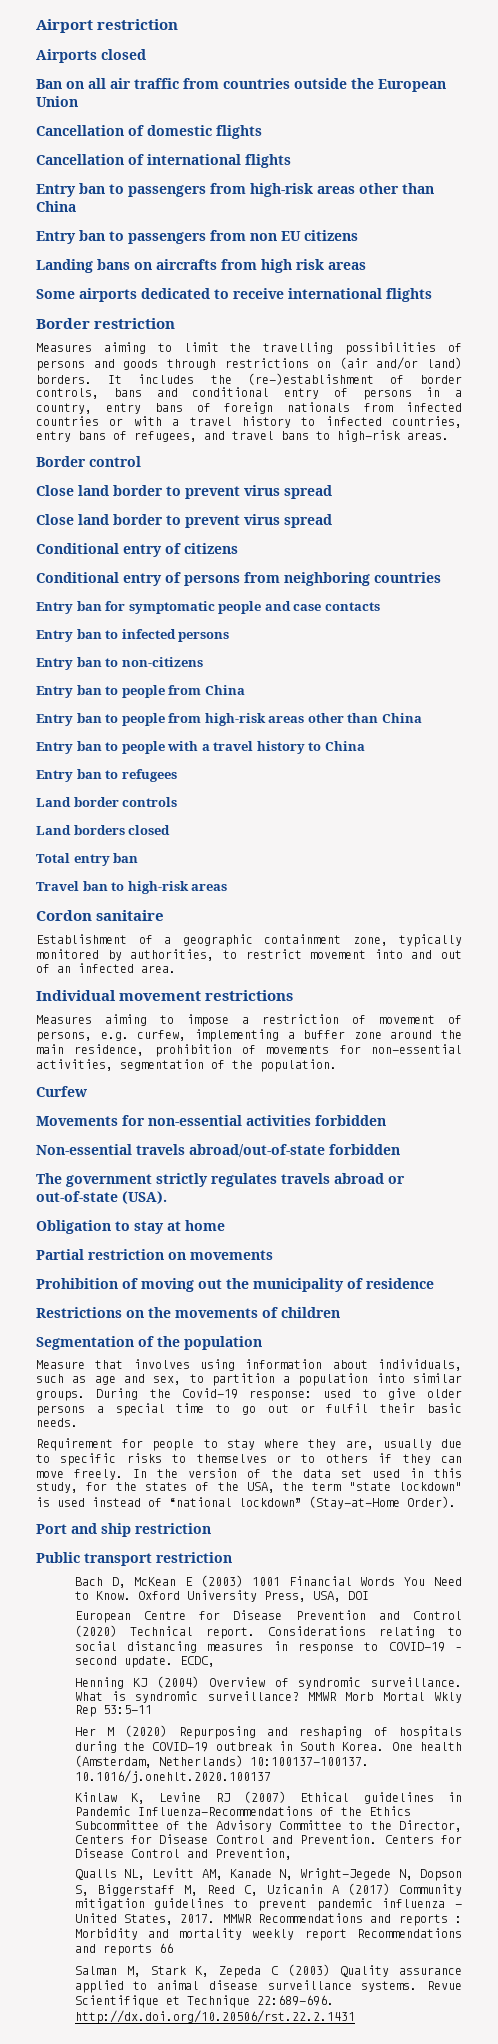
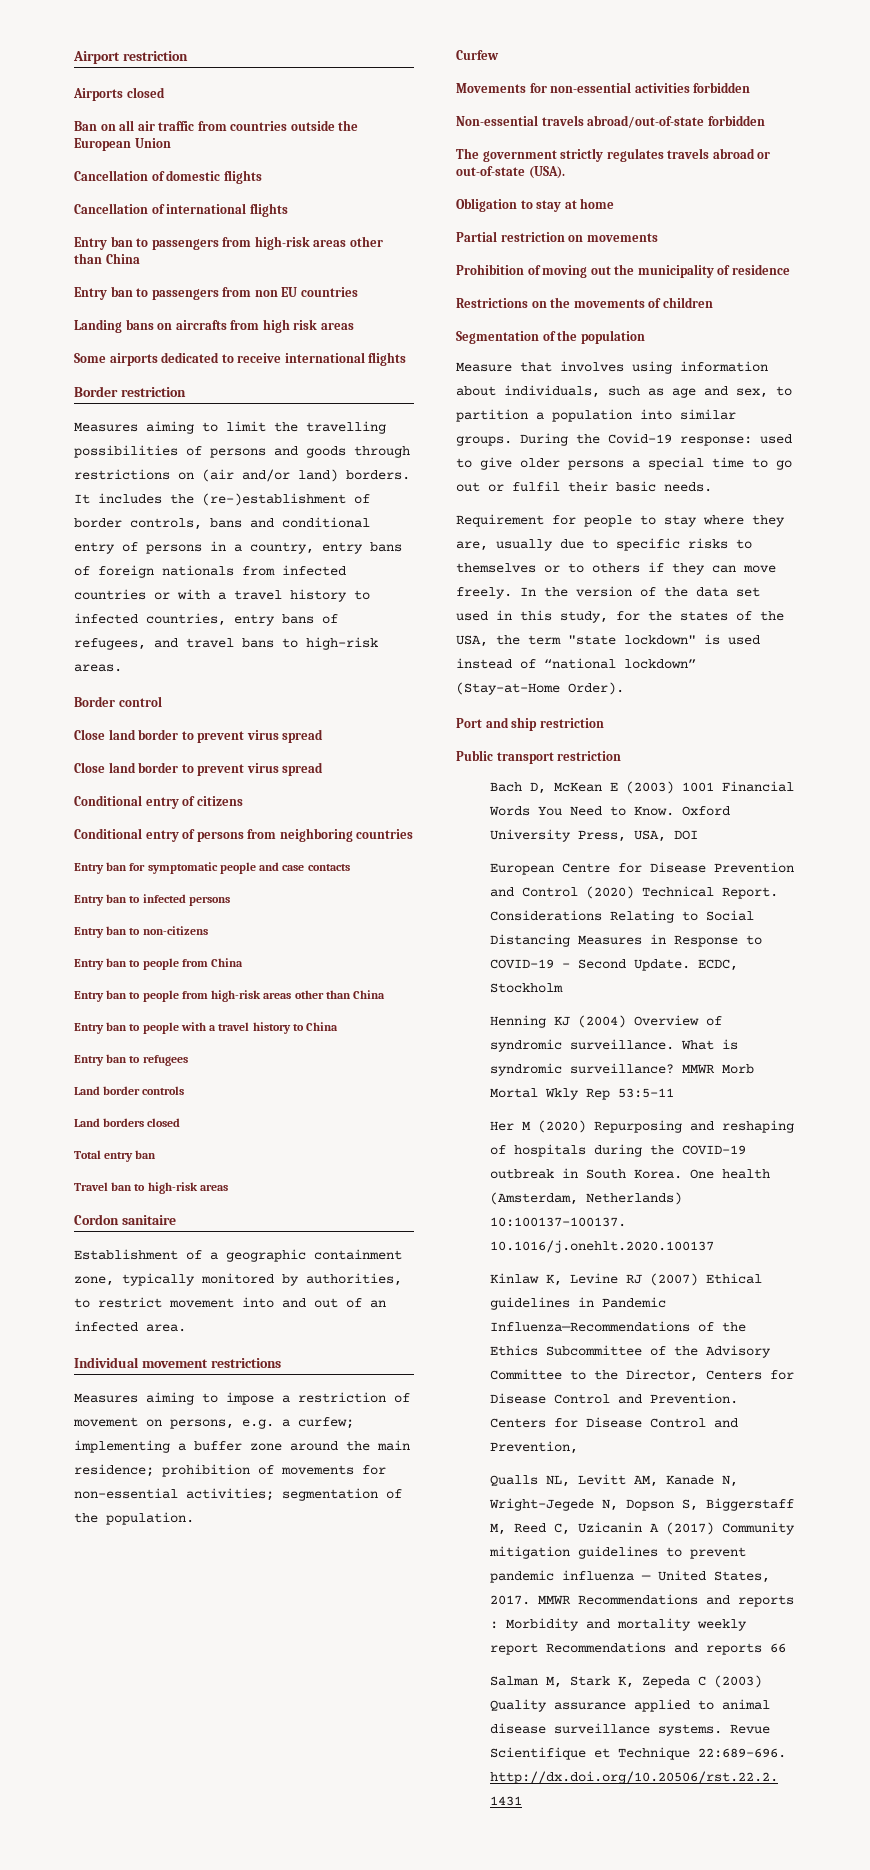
- Entry ban to passengers from non EU citizens
+ Entry ban to passengers from non EU countries
- Measures aiming to impose a restriction of movement of persons, e.g. curfew, implementing a buffer zone around the main residence, prohibition of movements for non-essential activities, segmentation of the population.
+ Measures aiming to impose a restriction of movement on persons, e.g. a curfew; implementing a buffer zone around the main residence; prohibition of movements for non-essential activities; segmentation of the population.
- European Centre for Disease Prevention and Control (2020) Technical report. Considerations relating to social distancing measures in response to COVID-19 – second update.
+ European Centre for Disease Prevention and Control (2020) Technical Report. Considerations Relating to Social Distancing Measures in Response to COVID-19 – Second Update.
- ECDC,
+ ECDC, Stockholm

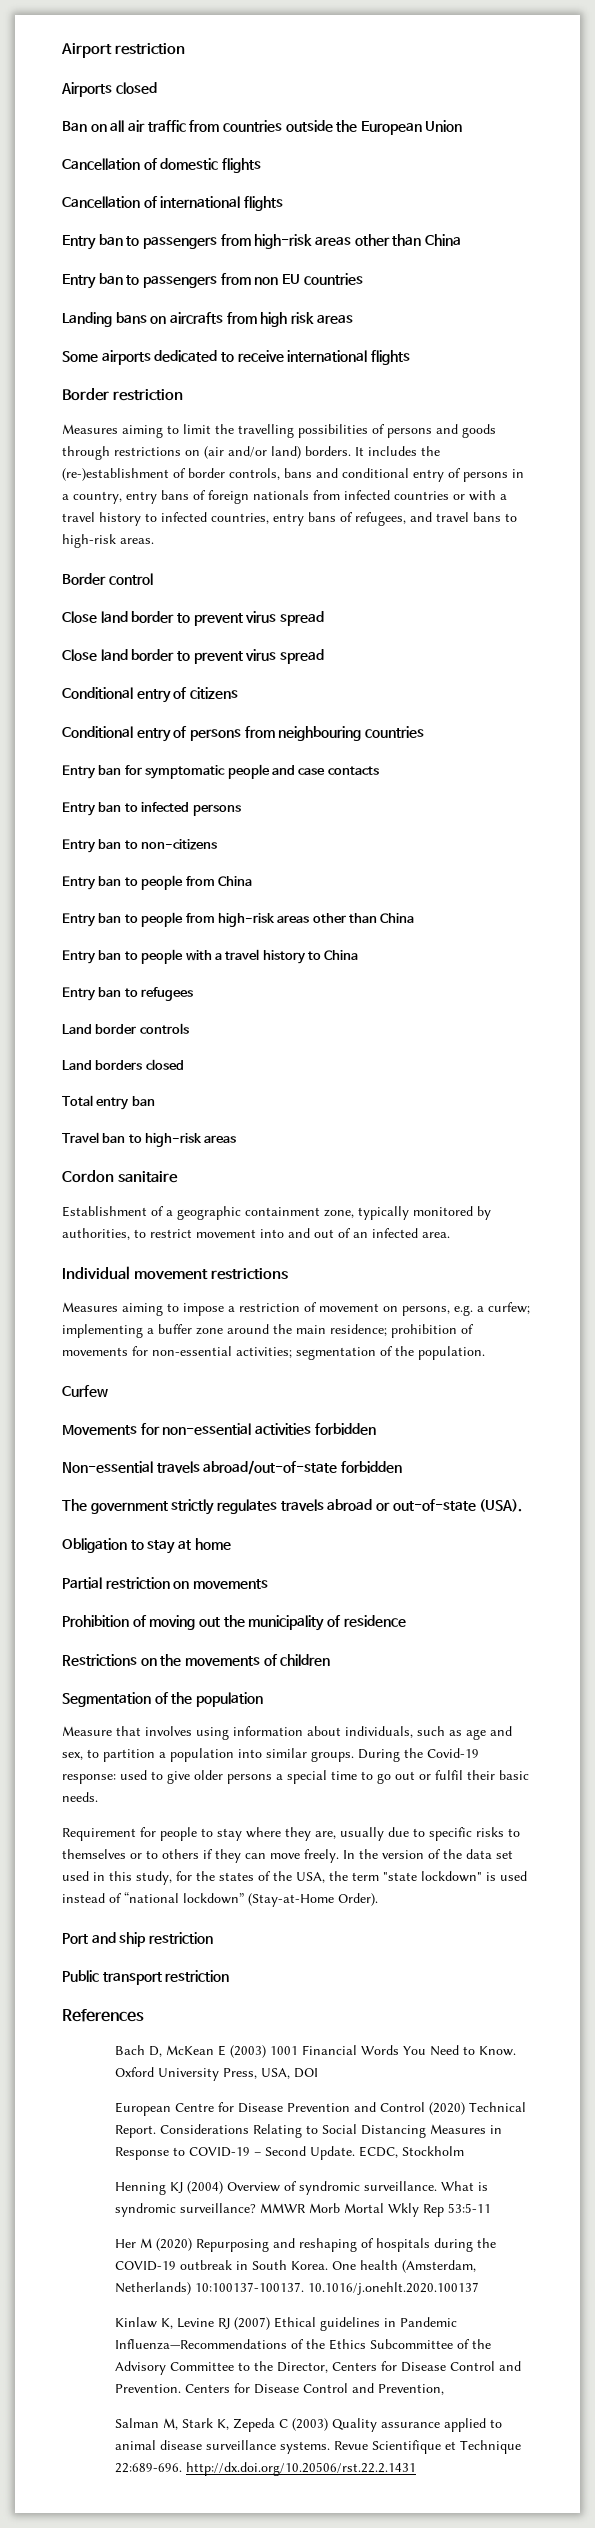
- Conditional entry of persons from neighboring countries
+ Conditional entry of persons from neighbouring countries
+ References
- Qualls NL, Levitt AM, Kanade N, Wright-Jegede N, Dopson S, Biggerstaff M, Reed C, Uzicanin A (2017) Community mitigation guidelines to prevent pandemic influenza — United States, 2017. MMWR Recommendations and reports : Morbidity and mortality weekly report Recommendations and reports 66

